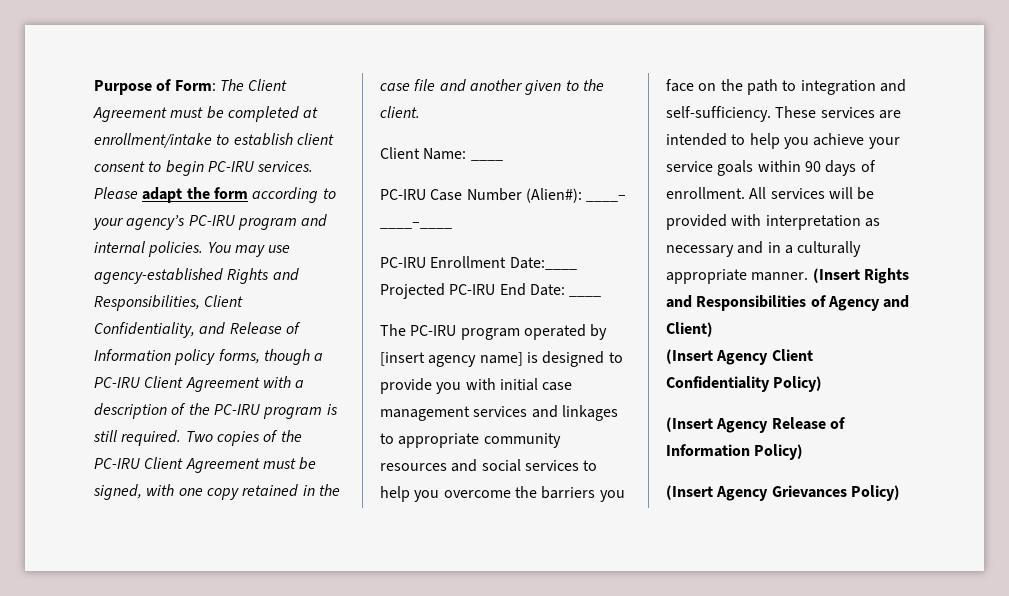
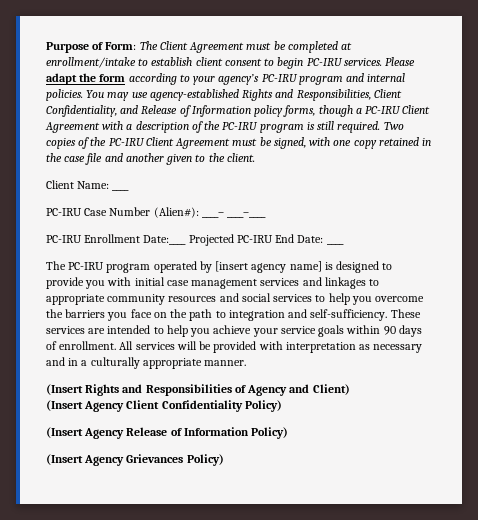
- All services will be provided with interpretation as necessary and in a culturally appropriate manner. (Insert Rights and Responsibilities of Agency and Client)
+ All services will be provided with interpretation as necessary and in a culturally appropriate manner.
+ (Insert Rights and Responsibilities of Agency and Client)

